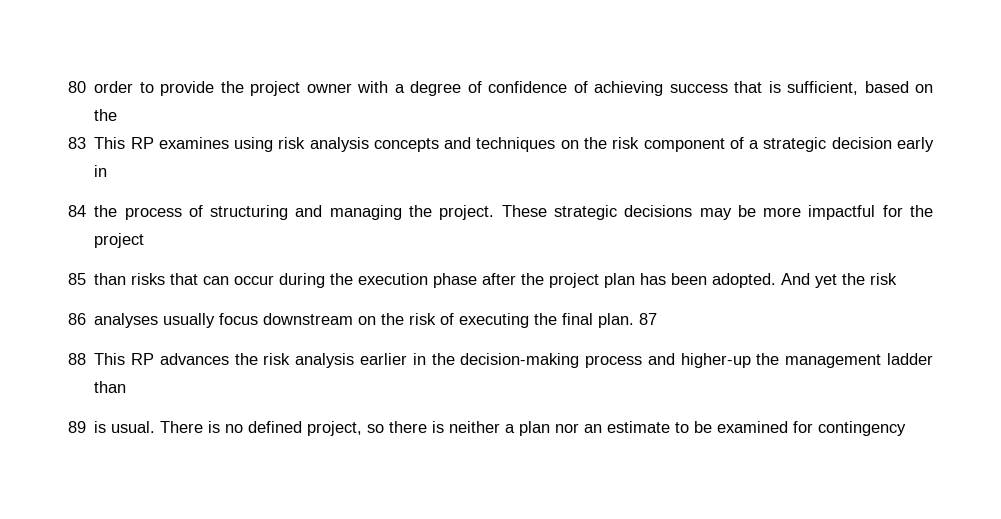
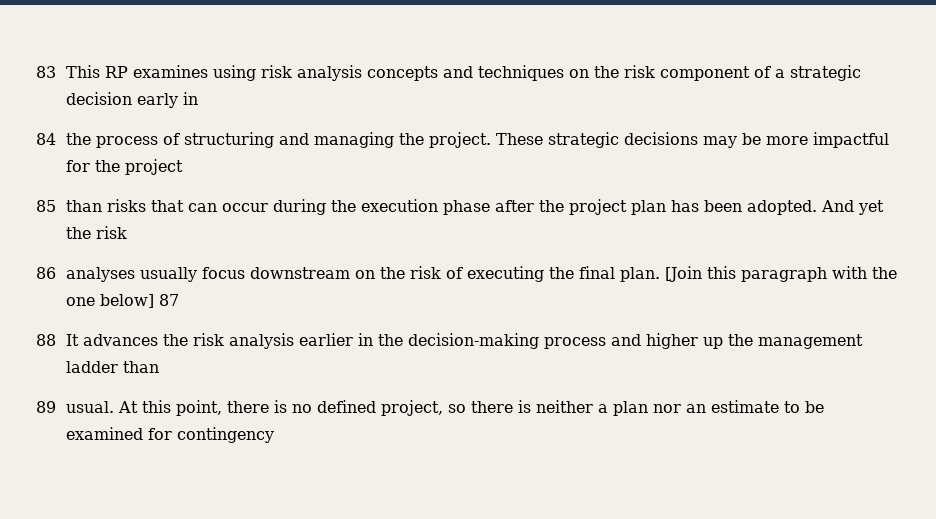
- 80 order to provide the project owner with a degree of confidence of achieving success that is sufficient, based on the
- 87
+ [Join this paragraph with the one below] 87
- 88 This RP advances the risk analysis earlier in the decision-making process and higher-up the management ladder than
+ 88 It advances the risk analysis earlier in the decision-making process and higher up the management ladder than
- 89 is usual. There is no defined project, so there is neither a plan nor an estimate to be examined for contingency
+ 89 usual. At this point, there is no defined project, so there is neither a plan nor an estimate to be examined for contingency

